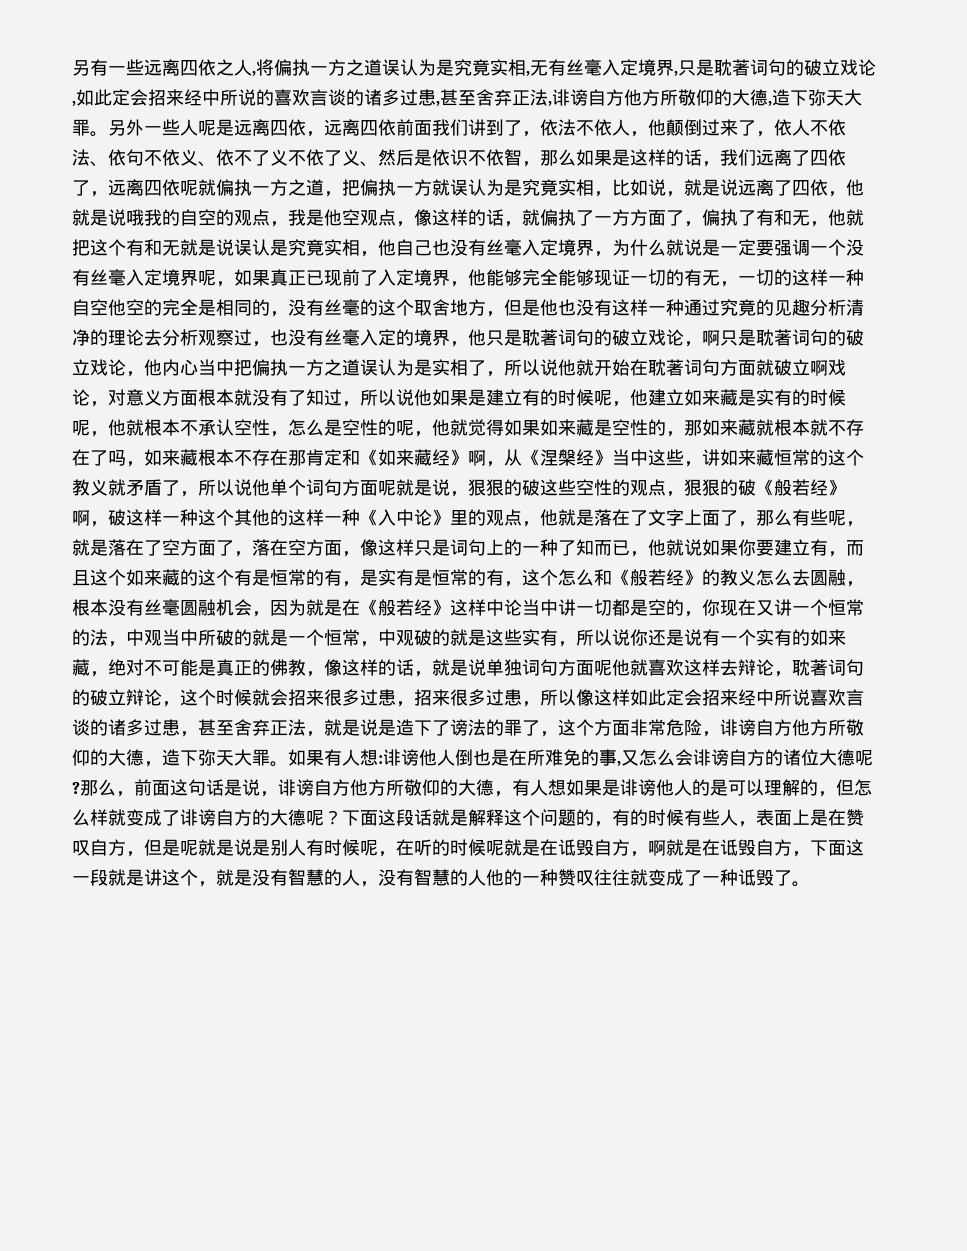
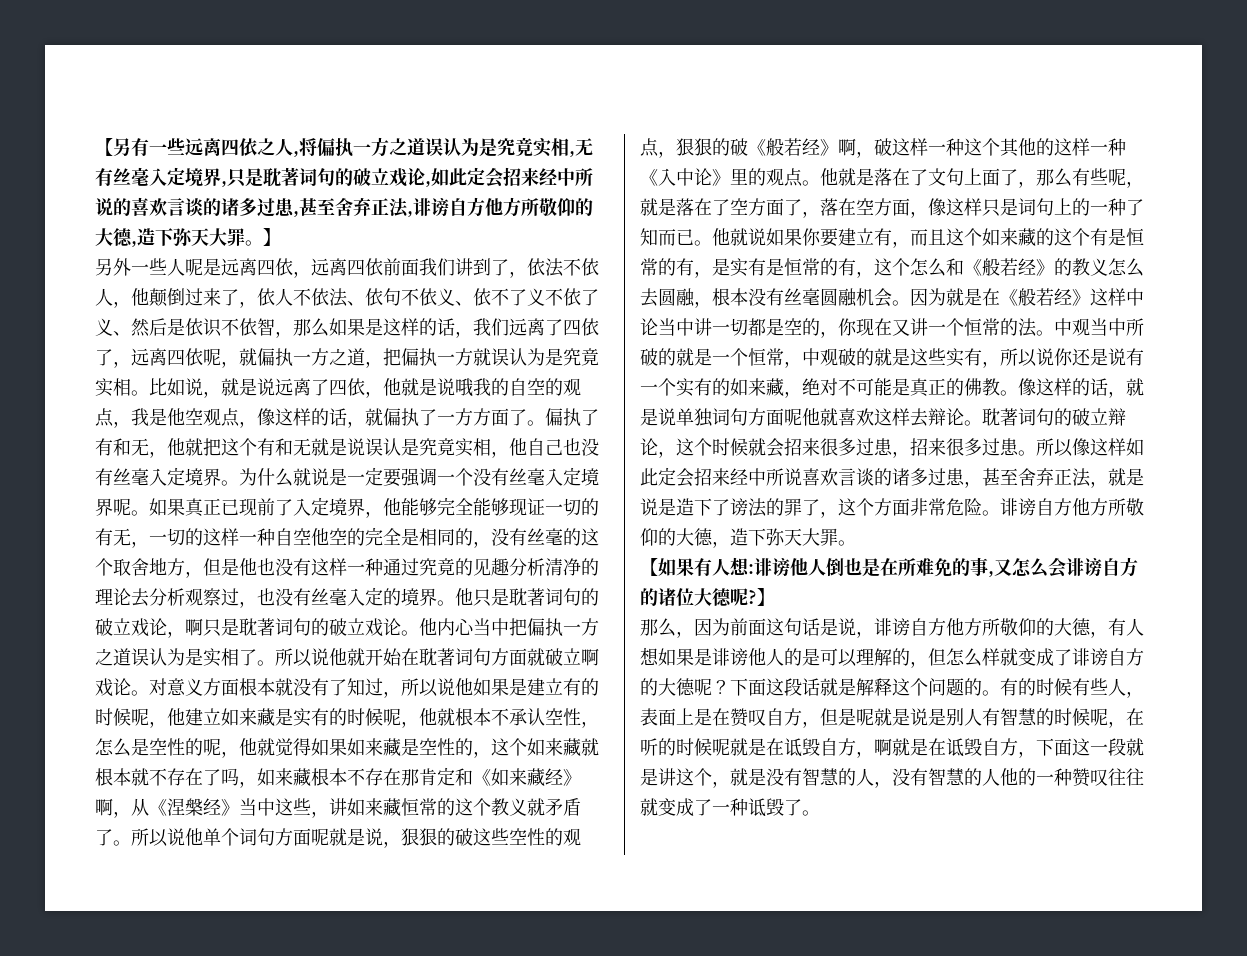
- 另有一些远离四依之人,将偏执一方之道误认为是究竟实相,无有丝毫入定境界,只是耽著词句的破立戏论,如此定会招来经中所说的喜欢言谈的诸多过患,甚至舍弃正法,诽谤自方他方所敬仰的大德,造下弥天大罪。另外一些人呢是远离四依，远离四依前面我们讲到了，依法不依人，他颠倒过来了，依人不依法、依句不依义、依不了义不依了义、然后是依识不依智，那么如果是这样的话，我们远离了四依了，远离四依呢就偏执一方之道，把偏执一方就误认为是究竟实相，比如说，就是说远离了四依，他就是说哦我的自空的观点，我是他空观点，像这样的话，就偏执了一方方面了，偏执了有和无，他就把这个有和无就是说误认是究竟实相，他自己也没有丝毫入定境界，为什么就说是一定要强调一个没有丝毫入定境界呢，如果真正已现前了入定境界，他能够完全能够现证一切的有无，一切的这样一种自空他空的完全是相同的，没有丝毫的这个取舍地方，但是他也没有这样一种通过究竟的见趣分析清净的理论去分析观察过，也没有丝毫入定的境界，他只是耽著词句的破立戏论，啊只是耽著词句的破立戏论，他内心当中把偏执一方之道误认为是实相了，所以说他就开始在耽著词句方面就破立啊戏论，对意义方面根本就没有了知过，所以说他如果是建立有的时候呢，他建立如来藏是实有的时候呢，他就根本不承认空性，怎么是空性的呢，他就觉得如果如来藏是空性的，那如来藏就根本就不存在了吗，如来藏根本不存在那肯定和《如来藏经》啊，从《涅槃经》当中这些，讲如来藏恒常的这个教义就矛盾了，所以说他单个词句方面呢就是说，狠狠的破这些空性的观点，狠狠的破《般若经》啊，破这样一种这个其他的这样一种《入中论》里的观点，他就是落在了文字上面了，那么有些呢，就是落在了空方面了，落在空方面，像这样只是词句上的一种了知而已，他就说如果你要建立有，而且这个如来藏的这个有是恒常的有，是实有是恒常的有，这个怎么和《般若经》的教义怎么去圆融，根本没有丝毫圆融机会，因为就是在《般若经》这样中论当中讲一切都是空的，你现在又讲一个恒常的法，中观当中所破的就是一个恒常，中观破的就是这些实有，所以说你还是说有一个实有的如来藏，绝对不可能是真正的佛教，像这样的话，就是说单独词句方面呢他就喜欢这样去辩论，耽著词句的破立辩论，这个时候就会招来很多过患，招来很多过患，所以像这样如此定会招来经中所说喜欢言谈的诸多过患，甚至舍弃正法，就是说是造下了谤法的罪了，这个方面非常危险，诽谤自方他方所敬仰的大德，造下弥天大罪。如果有人想:
+ 【另有一些远离四依之人,将偏执一方之道误认为是究竟实相,无有丝毫入定境界,只是耽著词句的破立戏论,如此定会招来经中所说的喜欢言谈的诸多过患,甚至舍弃正法,诽谤自方他方所敬仰的大德,造下弥天大罪。】
+ 另外一些人呢是远离四依，远离四依前面我们讲到了，依法不依人，他颠倒过来了，依人不依法、依句不依义、依不了义不依了义、然后是依识不依智，那么如果是这样的话，我们远离了四依了，远离四依呢，就偏执一方之道，把偏执一方就误认为是究竟实相。比如说，就是说远离了四依，他就是说哦我的自空的观点，我是他空观点，像这样的话，就偏执了一方方面了。偏执了有和无，他就把这个有和无就是说误认是究竟实相，他自己也没有丝毫入定境界。为什么就说是一定要强调一个没有丝毫入定境界呢。如果真正已现前了入定境界，他能够完全能够现证一切的有无，一切的这样一种自空他空的完全是相同的，没有丝毫的这个取舍地方，但是他也没有这样一种通过究竟的见趣分析清净的理论去分析观察过，也没有丝毫入定的境界。他只是耽著词句的破立戏论，啊只是耽著词句的破立戏论。他内心当中把偏执一方之道误认为是实相了。所以说他就开始在耽著词句方面就破立啊戏论。对意义方面根本就没有了知过，所以说他如果是建立有的时候呢，他建立如来藏是实有的时候呢，他就根本不承认空性，怎么是空性的呢，他就觉得如果如来藏是空性的，这个如来藏就根本就不存在了吗，如来藏根本不存在那肯定和《如来藏经》啊，从《涅槃经》当中这些，讲如来藏恒常的这个教义就矛盾了。所以说他单个词句方面呢就是说，狠狠的破这些空性的观点，狠狠的破《般若经》啊，破这样一种这个其他的这样一种《入中论》里的观点。他就是落在了文句上面了，那么有些呢，就是落在了空方面了，落在空方面，像这样只是词句上的一种了知而已。他就说如果你要建立有，而且这个如来藏的这个有是恒常的有，是实有是恒常的有，这个怎么和《般若经》的教义怎么去圆融，根本没有丝毫圆融机会。因为就是在《般若经》这样中论当中讲一切都是空的，你现在又讲一个恒常的法。中观当中所破的就是一个恒常，中观破的就是这些实有，所以说你还是说有一个实有的如来藏，绝对不可能是真正的佛教。像这样的话，就是说单独词句方面呢他就喜欢这样去辩论。耽著词句的破立辩论，这个时候就会招来很多过患，招来很多过患。所以像这样如此定会招来经中所说喜欢言谈的诸多过患，甚至舍弃正法，就是说是造下了谤法的罪了，这个方面非常危险。诽谤自方他方所敬仰的大德，造下弥天大罪。
+ 【如果有人想:
- 诽谤他人倒也是在所难免的事,又怎么会诽谤自方的诸位大德呢?那么，前面这句话是说，诽谤自方他方所敬仰的大德，有人想如果是诽谤他人的是可以理解的，但怎么样就变成了诽谤自方的大德呢？
+ 诽谤他人倒也是在所难免的事,又怎么会诽谤自方的诸位大德呢?】
+ 那么，因为前面这句话是说，诽谤自方他方所敬仰的大德，有人想如果是诽谤他人的是可以理解的，但怎么样就变成了诽谤自方的大德呢？
- 下面这段话就是解释这个问题的，有的时候有些人，表面上是在赞叹自方，但是呢就是说是别人有时候呢，在听的时候呢就是在诋毁自方，啊就是在诋毁自方，下面这一段就是讲这个，就是没有智慧的人，没有智慧的人他的一种赞叹往往就变成了一种诋毁了。
+ 下面这段话就是解释这个问题的。有的时候有些人，表面上是在赞叹自方，但是呢就是说是别人有智慧的时候呢，在听的时候呢就是在诋毁自方，啊就是在诋毁自方，下面这一段就是讲这个，就是没有智慧的人，没有智慧的人他的一种赞叹往往就变成了一种诋毁了。

